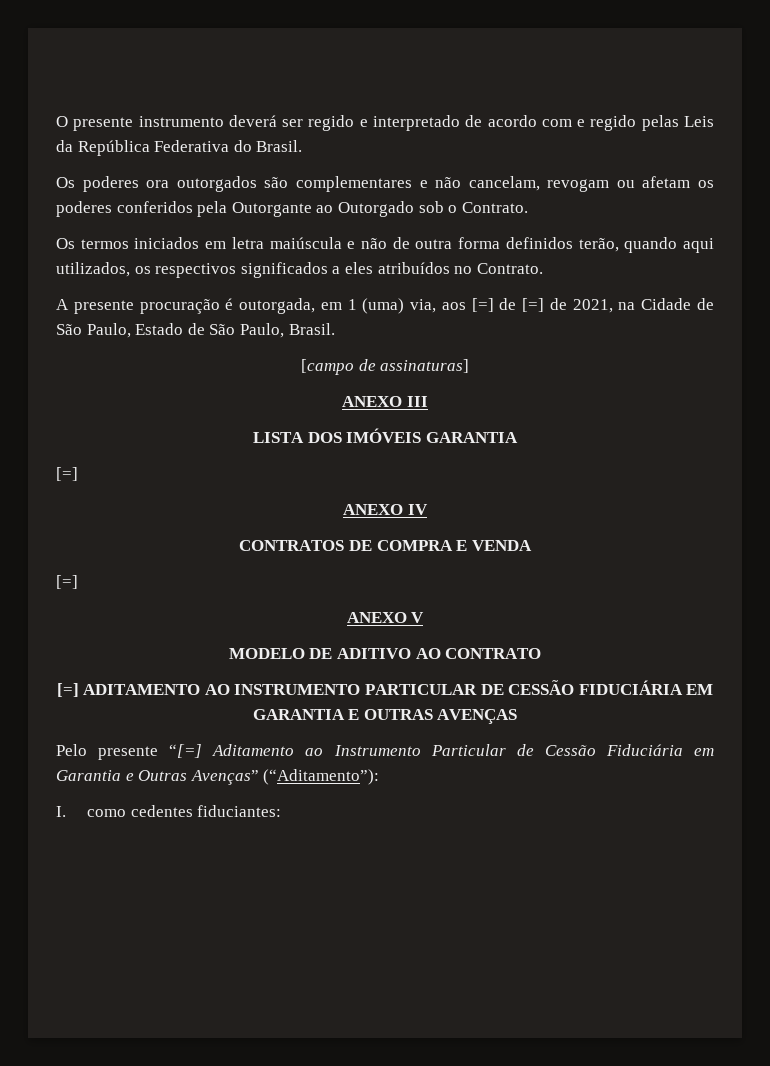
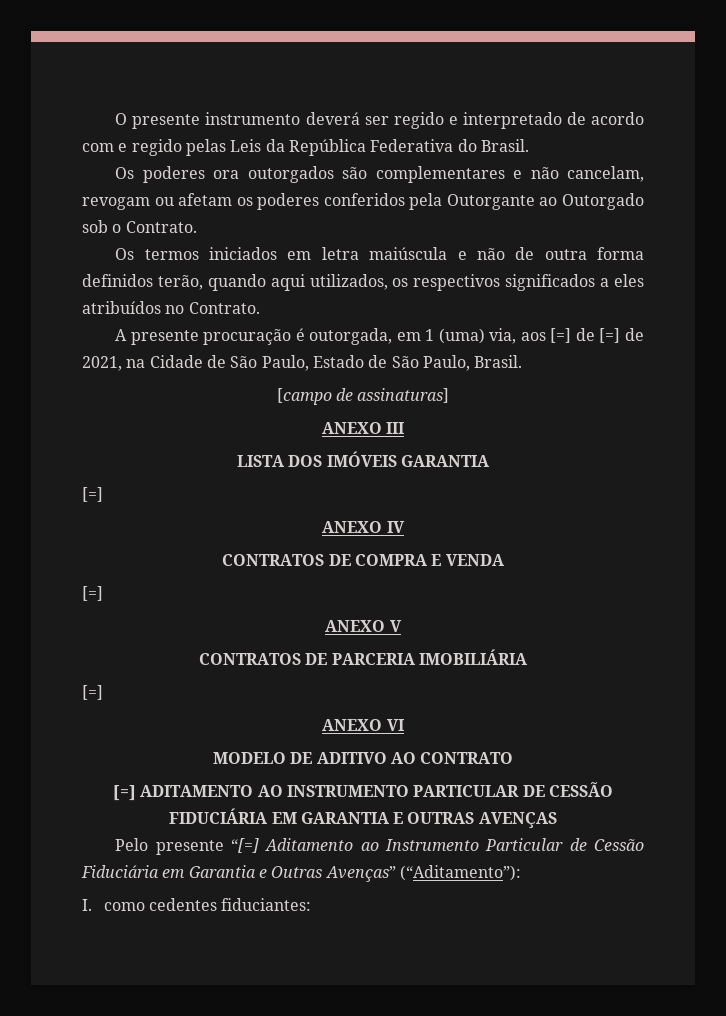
+ CONTRATOS DE PARCERIA IMOBILIÁRIA
+ [=]
+ ANEXO VI

